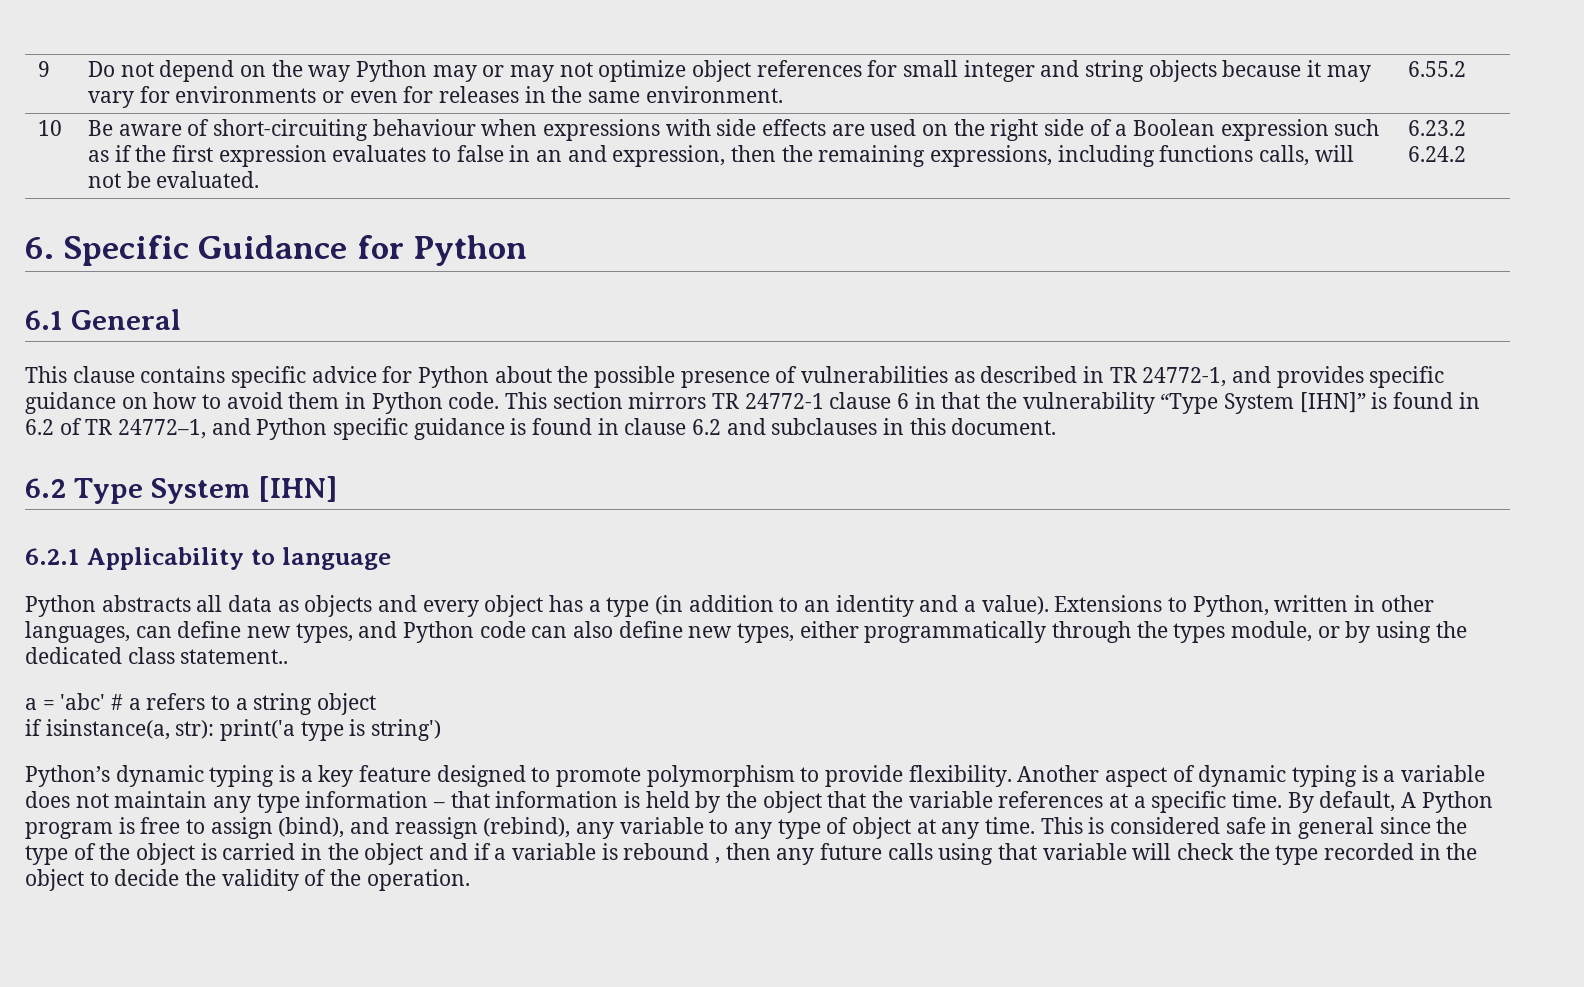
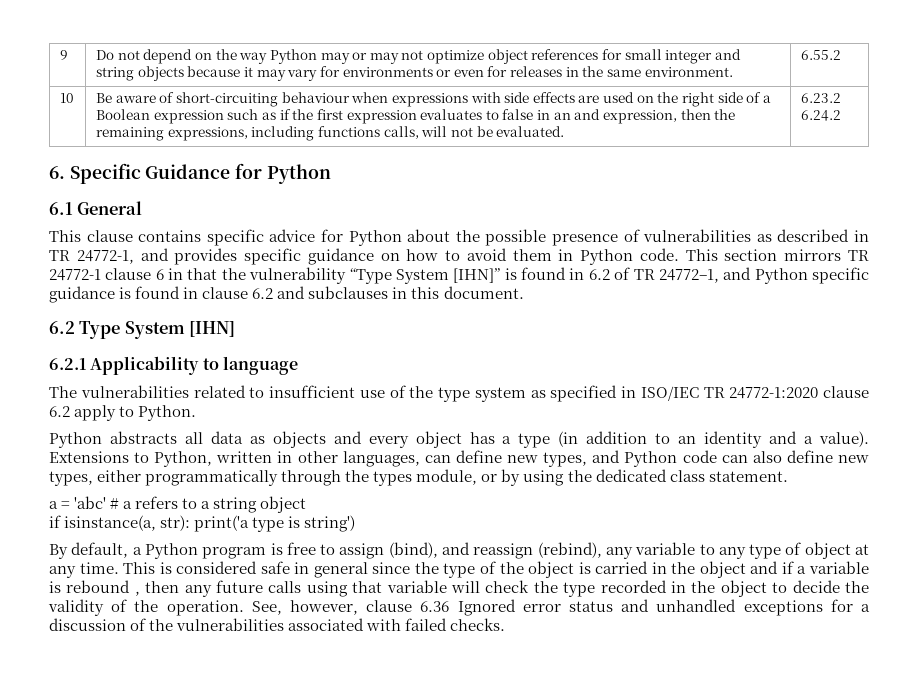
+ The vulnerabilities related to insufficient use of the type system as specified in ISO/IEC TR 24772-1:2020 clause 6.2 apply to Python.
- Extensions to Python, written in other languages, can define new types, and Python code can also define new types, either programmatically through the types module, or by using the dedicated class statement..
+ Extensions to Python, written in other languages, can define new types, and Python code can also define new types, either programmatically through the types module, or by using the dedicated class statement.
- Python’s dynamic typing is a key feature designed to promote polymorphism to provide flexibility. Another aspect of dynamic typing is a variable does not maintain any type information – that information is held by the object that the variable references at a specific time. By default, A Python program is free to assign (bind), and reassign (rebind), any variable to any type of object at any time.
+ By default, a Python program is free to assign (bind), and reassign (rebind), any variable to any type of object at any time.
+ See, however, clause 6.36 Ignored error status and unhandled exceptions for a discussion of the vulnerabilities associated with failed checks.

